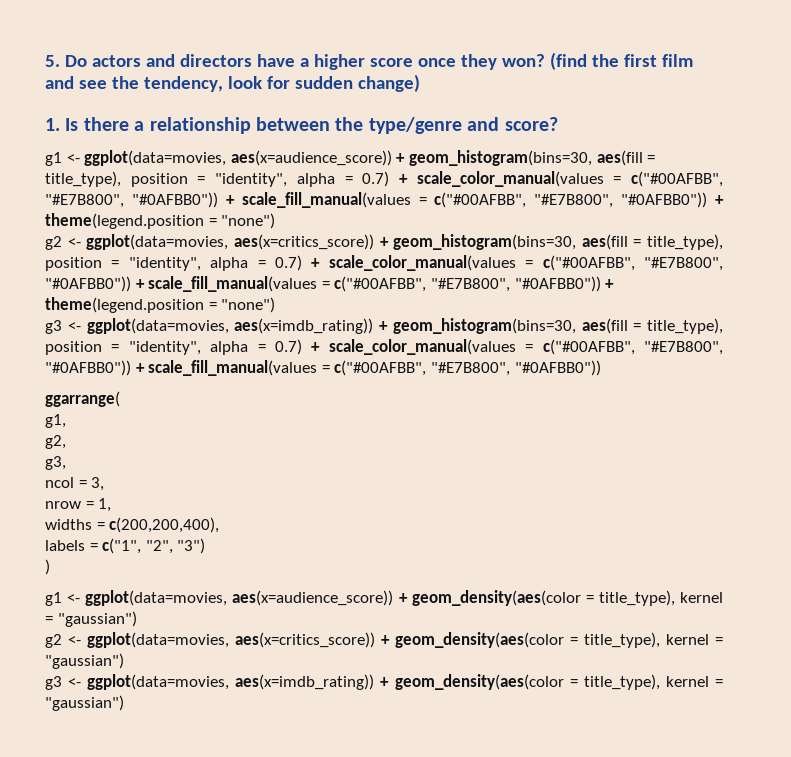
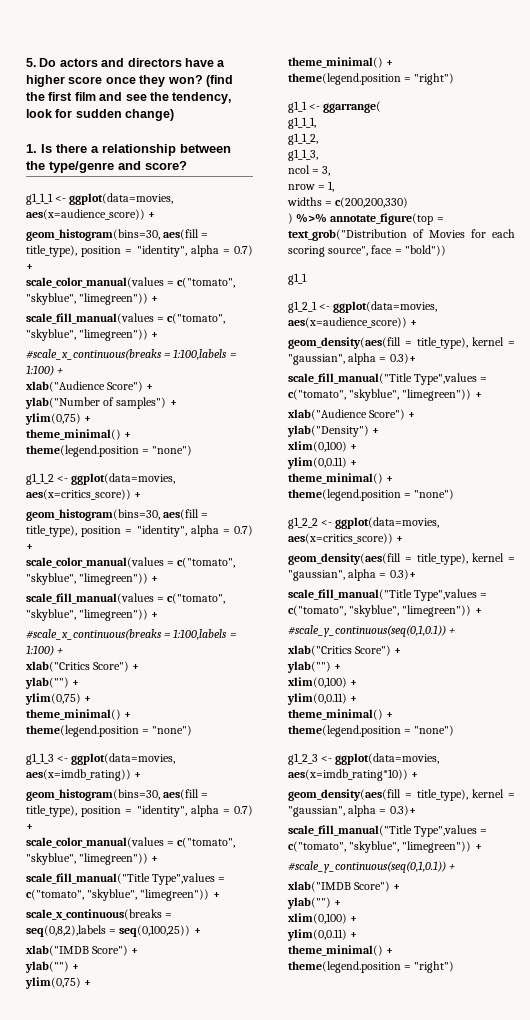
- g1 <- ggplot(data=movies, aes(x=audience_score)) + geom_histogram(bins=30, aes(fill = title_type), position = "identity", alpha = 0.7) + scale_color_manual(values = c("#00AFBB", "#E7B800", "#0AFBB0")) + scale_fill_manual(values = c("#00AFBB", "#E7B800", "#0AFBB0")) + theme(legend.position = "none")
- g2 <- ggplot(data=movies, aes(x=critics_score)) + geom_histogram(bins=30, aes(fill = title_type), position = "identity", alpha = 0.7) + scale_color_manual(values = c("#00AFBB", "#E7B800", "#0AFBB0")) + scale_fill_manual(values = c("#00AFBB", "#E7B800", "#0AFBB0")) + theme(legend.position = "none")
- g3 <- ggplot(data=movies, aes(x=imdb_rating)) + geom_histogram(bins=30, aes(fill = title_type), position = "identity", alpha = 0.7) + scale_color_manual(values = c("#00AFBB", "#E7B800", "#0AFBB0")) + scale_fill_manual(values = c("#00AFBB", "#E7B800", "#0AFBB0"))
- ggarrange(
- g1,
- g2,
- g3,
+ g1_1_1 <- ggplot(data=movies, aes(x=audience_score)) +
+ geom_histogram(bins=30, aes(fill = title_type), position = "identity", alpha = 0.7) +
+ scale_color_manual(values = c("tomato", "skyblue", "limegreen")) +
+ scale_fill_manual(values = c("tomato", "skyblue", "limegreen")) +
+ #scale_x_continuous(breaks = 1:100,labels = 1:100) +
+ xlab("Audience Score") +
+ ylab("Number of samples") +
+ ylim(0,75) +
+ theme_minimal() +
+ theme(legend.position = "none")
+ g1_1_2 <- ggplot(data=movies, aes(x=critics_score)) +
+ geom_histogram(bins=30, aes(fill = title_type), position = "identity", alpha = 0.7) +
+ scale_color_manual(values = c("tomato", "skyblue", "limegreen")) +
+ scale_fill_manual(values = c("tomato", "skyblue", "limegreen")) +
+ #scale_x_continuous(breaks = 1:100,labels = 1:100) +
+ xlab("Critics Score") +
+ ylab("") +
+ ylim(0,75) +
+ theme_minimal() +
+ theme(legend.position = "none")
+ g1_1_3 <- ggplot(data=movies, aes(x=imdb_rating)) +
+ geom_histogram(bins=30, aes(fill = title_type), position = "identity", alpha = 0.7) +
+ scale_color_manual(values = c("tomato", "skyblue", "limegreen")) +
+ scale_fill_manual("Title Type",values = c("tomato", "skyblue", "limegreen")) +
+ scale_x_continuous(breaks = seq(0,8,2),labels = seq(0,100,25)) +
+ xlab("IMDB Score") +
+ ylab("") +
+ ylim(0,75) +
+ theme_minimal() +
+ theme(legend.position = "right")
+ g1_1 <- ggarrange(
+ g1_1_1,
+ g1_1_2,
+ g1_1_3,
- widths = c(200,200,400),
- labels = c("1", "2", "3")
- )
- g1 <- ggplot(data=movies, aes(x=audience_score)) + geom_density(aes(color = title_type), kernel = "gaussian")
- g2 <- ggplot(data=movies, aes(x=critics_score)) + geom_density(aes(color = title_type), kernel = "gaussian")
- g3 <- ggplot(data=movies, aes(x=imdb_rating)) + geom_density(aes(color = title_type), kernel = "gaussian")
+ widths = c(200,200,330)
+ ) %>% annotate_figure(top = text_grob("Distribution of Movies for each scoring source", face = "bold"))
+ g1_1
+ g1_2_1 <- ggplot(data=movies, aes(x=audience_score)) +
+ geom_density(aes(fill = title_type), kernel = "gaussian", alpha = 0.3)+
+ scale_fill_manual("Title Type",values = c("tomato", "skyblue", "limegreen")) +
+ xlab("Audience Score") +
+ ylab("Density") +
+ xlim(0,100) +
+ ylim(0,0.11) +
+ theme_minimal() +
+ theme(legend.position = "none")
+ g1_2_2 <- ggplot(data=movies, aes(x=critics_score)) +
+ geom_density(aes(fill = title_type), kernel = "gaussian", alpha = 0.3)+
+ scale_fill_manual("Title Type",values = c("tomato", "skyblue", "limegreen")) +
+ #scale_y_continuous(seq(0,1,0.1)) +
+ xlab("Critics Score") +
+ ylab("") +
+ xlim(0,100) +
+ ylim(0,0.11) +
+ theme_minimal() +
+ theme(legend.position = "none")
+ g1_2_3 <- ggplot(data=movies, aes(x=imdb_rating*10)) +
+ geom_density(aes(fill = title_type), kernel = "gaussian", alpha = 0.3)+
+ scale_fill_manual("Title Type",values = c("tomato", "skyblue", "limegreen")) +
+ #scale_y_continuous(seq(0,1,0.1)) +
+ xlab("IMDB Score") +
+ ylab("") +
+ xlim(0,100) +
+ ylim(0,0.11) +
+ theme_minimal() +
+ theme(legend.position = "right")

